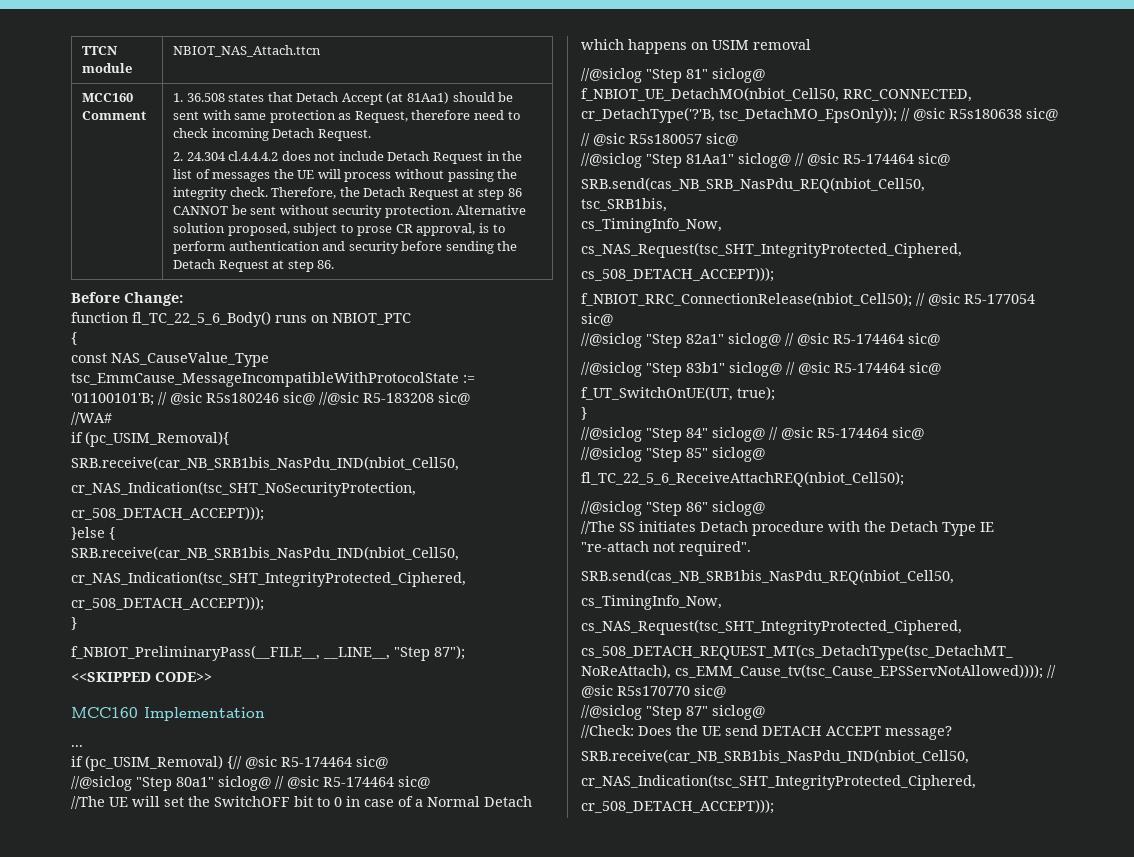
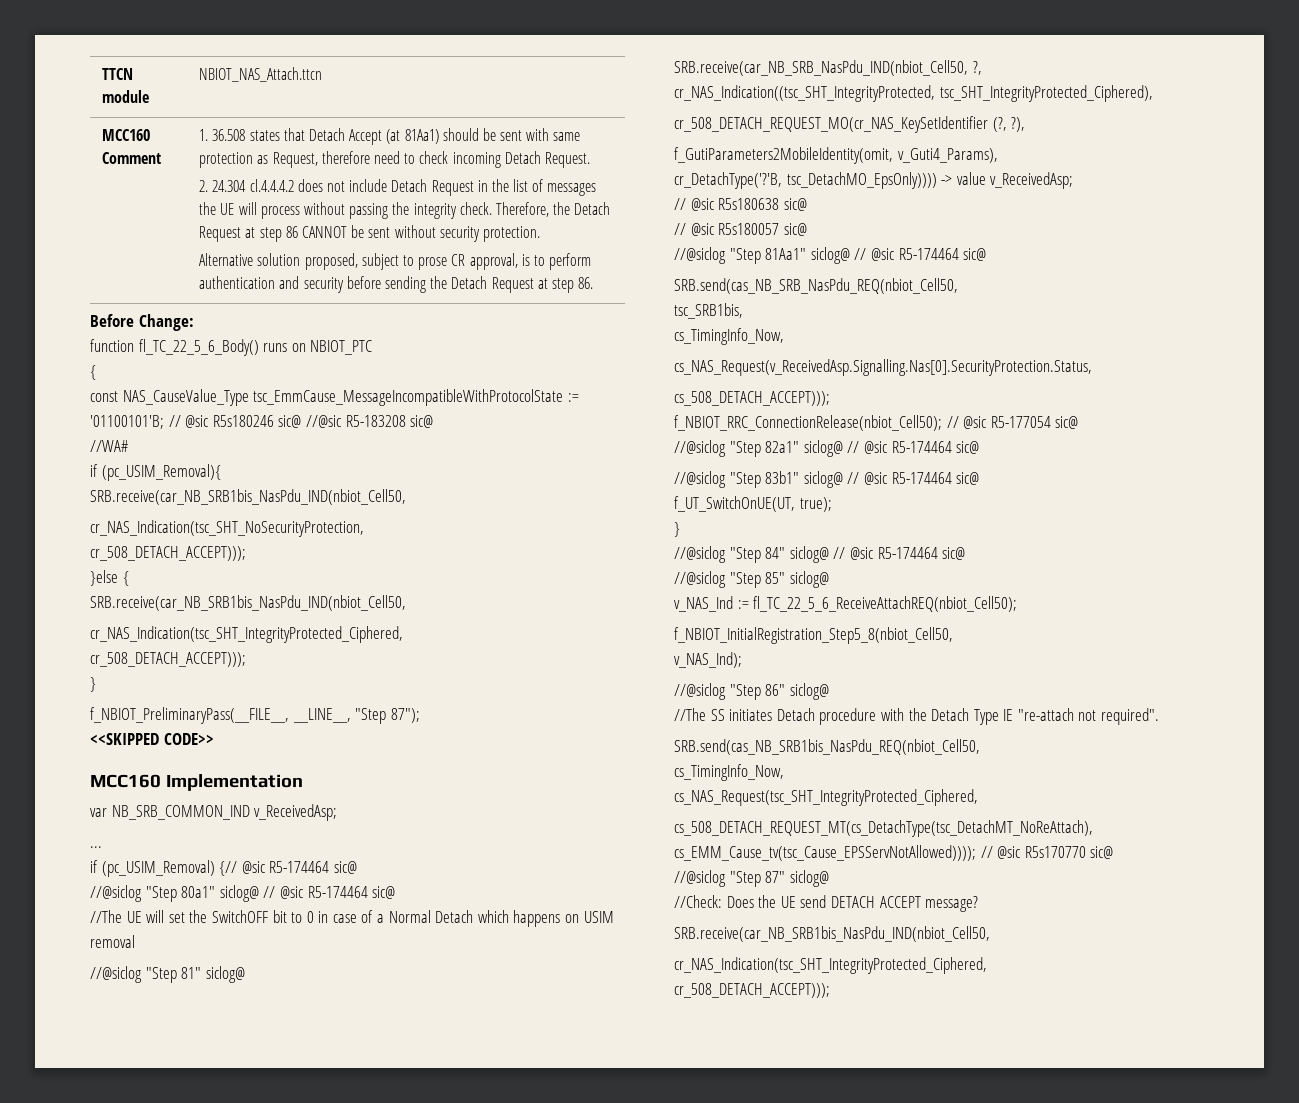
- Therefore, the Detach Request at step 86 CANNOT be sent without security protection. Alternative solution proposed, subject to prose CR approval, is to perform authentication and security before sending the Detach Request at step 86.
+ Therefore, the Detach Request at step 86 CANNOT be sent without security protection.
+ Alternative solution proposed, subject to prose CR approval, is to perform authentication and security before sending the Detach Request at step 86.
+ var NB_SRB_COMMON_IND v_ReceivedAsp;
- f_NBIOT_UE_DetachMO(nbiot_Cell50, RRC_CONNECTED, cr_DetachType('?'B, tsc_DetachMO_EpsOnly)); // @sic R5s180638 sic@
+ SRB.receive(car_NB_SRB_NasPdu_IND(nbiot_Cell50, ?, cr_NAS_Indication((tsc_SHT_IntegrityProtected, tsc_SHT_IntegrityProtected_Ciphered),
+ cr_508_DETACH_REQUEST_MO(cr_NAS_KeySetIdentifier (?, ?),
+ f_GutiParameters2MobileIdentity(omit, v_Guti4_Params),
+ cr_DetachType('?'B, tsc_DetachMO_EpsOnly)))) -> value v_ReceivedAsp;
+ // @sic R5s180638 sic@
  tsc_SRB1bis,
  cs_TimingInfo_Now,
- cs_NAS_Request(tsc_SHT_IntegrityProtected_Ciphered,
+ cs_NAS_Request(v_ReceivedAsp.Signalling.Nas[0].SecurityProtection.Status,
- fl_TC_22_5_6_ReceiveAttachREQ(nbiot_Cell50);
+ v_NAS_Ind := fl_TC_22_5_6_ReceiveAttachREQ(nbiot_Cell50);
+ f_NBIOT_InitialRegistration_Step5_8(nbiot_Cell50,
+ v_NAS_Ind);

